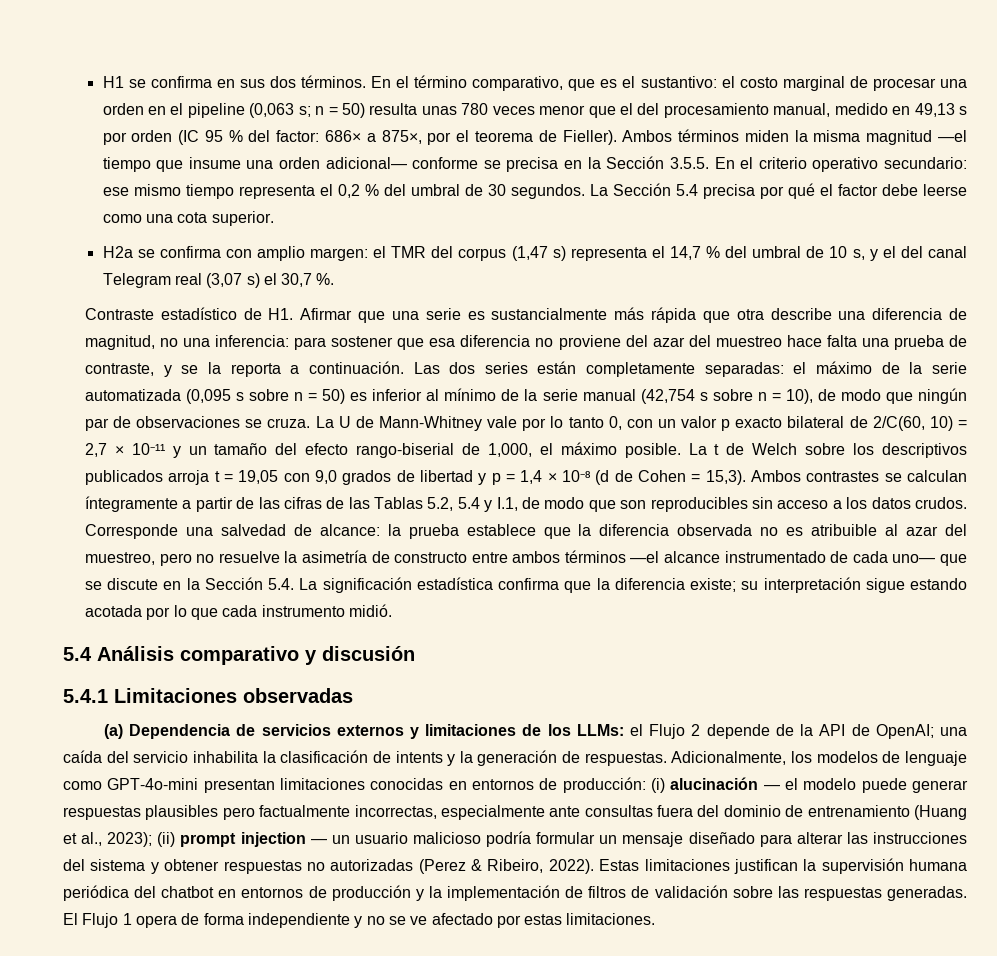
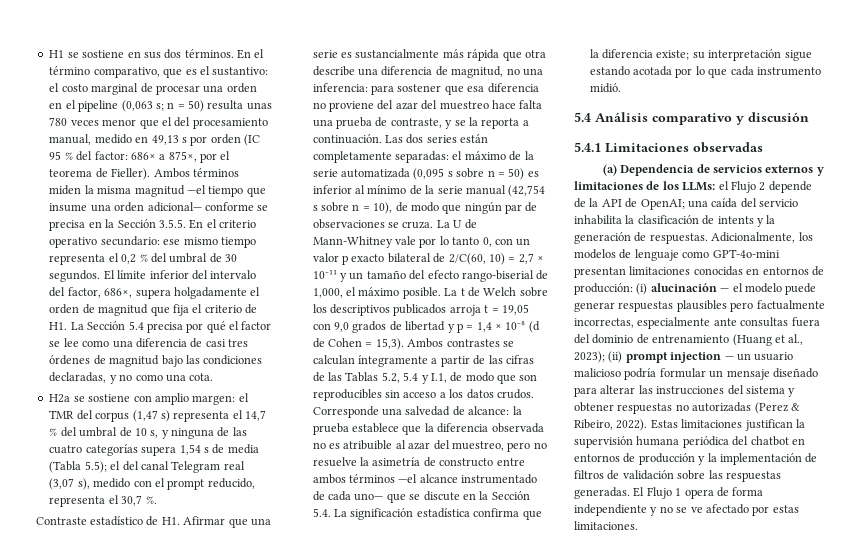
- H1 se confirma en sus dos términos.
+ H1 se sostiene en sus dos términos.
- La Sección 5.4 precisa por qué el factor debe leerse como una cota superior.
+ El límite inferior del intervalo del factor, 686×, supera holgadamente el orden de magnitud que fija el criterio de H1. La Sección 5.4 precisa por qué el factor se lee como una diferencia de casi tres órdenes de magnitud bajo las condiciones declaradas, y no como una cota.
- H2a se confirma con amplio margen: el TMR del corpus (1,47 s) representa el 14,7 % del umbral de 10 s, y el del canal Telegram real (3,07 s) el 30,7 %.
+ H2a se sostiene con amplio margen: el TMR del corpus (1,47 s) representa el 14,7 % del umbral de 10 s, y ninguna de las cuatro categorías supera 1,54 s de media (Tabla 5.5); el del canal Telegram real (3,07 s), medido con el prompt reducido, representa el 30,7 %.

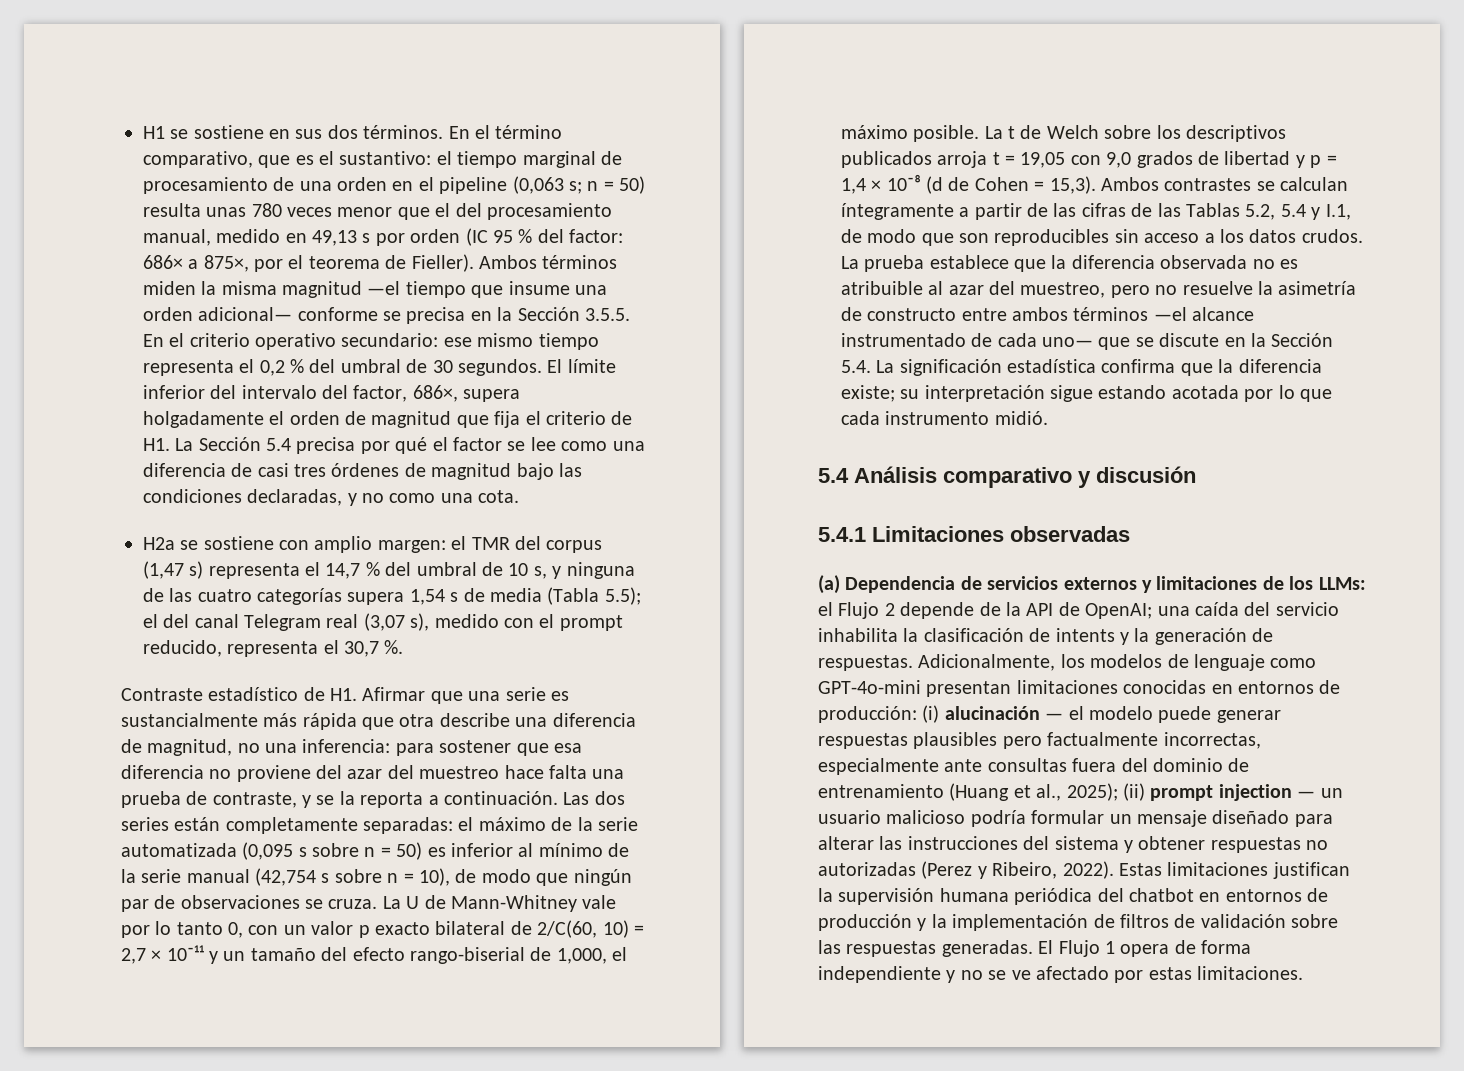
- En el término comparativo, que es el sustantivo: el costo marginal de procesar una orden en el pipeline (0,063 s; n = 50) resulta unas 780 veces menor que el del procesamiento manual, medido en 49,13 s por orden (IC 95 % del factor: 686× a 875×, por el teorema de Fieller).
+ En el término comparativo, que es el sustantivo: el tiempo marginal de procesamiento de una orden en el pipeline (0,063 s; n = 50) resulta unas 780 veces menor que el del procesamiento manual, medido en 49,13 s por orden (IC 95 % del factor: 686× a 875×, por el teorema de Fieller).
- Corresponde una salvedad de alcance: la prueba establece que la diferencia observada no es atribuible al azar del muestreo, pero no resuelve la asimetría de constructo entre ambos términos —el alcance instrumentado de cada uno— que se discute en la Sección 5.4. La significación estadística confirma que la diferencia existe; su interpretación sigue estando acotada por lo que cada instrumento midió.
+ La prueba establece que la diferencia observada no es atribuible al azar del muestreo, pero no resuelve la asimetría de constructo entre ambos términos —el alcance instrumentado de cada uno— que se discute en la Sección 5.4. La significación estadística confirma que la diferencia existe; su interpretación sigue estando acotada por lo que cada instrumento midió.
- (i) alucinación — el modelo puede generar respuestas plausibles pero factualmente incorrectas, especialmente ante consultas fuera del dominio de entrenamiento (Huang et al., 2023);
+ (i) alucinación — el modelo puede generar respuestas plausibles pero factualmente incorrectas, especialmente ante consultas fuera del dominio de entrenamiento (Huang et al., 2025);
- (ii) prompt injection — un usuario malicioso podría formular un mensaje diseñado para alterar las instrucciones del sistema y obtener respuestas no autorizadas (Perez & Ribeiro, 2022).
+ (ii) prompt injection — un usuario malicioso podría formular un mensaje diseñado para alterar las instrucciones del sistema y obtener respuestas no autorizadas (Perez y Ribeiro, 2022).

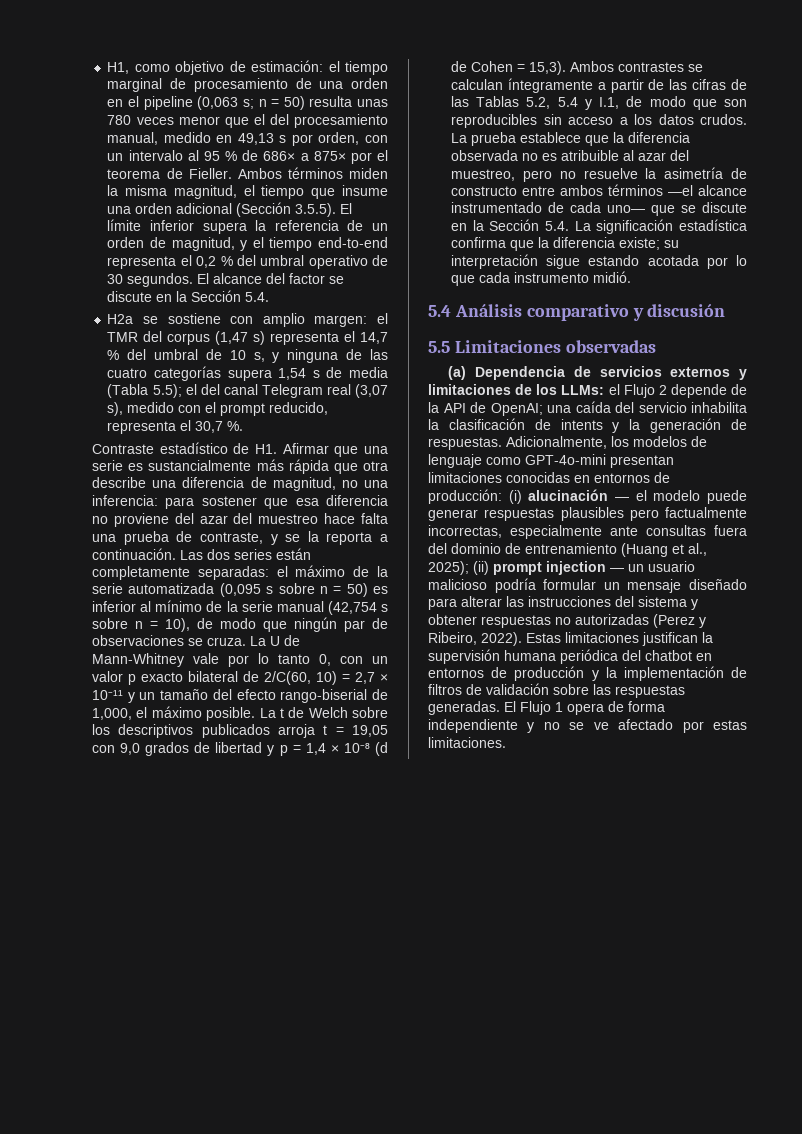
- H1 se sostiene en sus dos términos. En el término comparativo, que es el sustantivo: el tiempo marginal de procesamiento de una orden en el pipeline (0,063 s; n = 50) resulta unas 780 veces menor que el del procesamiento manual, medido en 49,13 s por orden (IC 95 % del factor: 686× a 875×, por el teorema de Fieller).
+ H1, como objetivo de estimación: el tiempo marginal de procesamiento de una orden en el pipeline (0,063 s; n = 50) resulta unas 780 veces menor que el del procesamiento manual, medido en 49,13 s por orden, con un intervalo al 95 % de 686× a 875× por el teorema de Fieller.
- Ambos términos miden la misma magnitud —el tiempo que insume una orden adicional— conforme se precisa en la Sección 3.5.5. En el criterio operativo secundario: ese mismo tiempo representa el 0,2 % del umbral de 30 segundos.
+ Ambos términos miden la misma magnitud, el tiempo que insume una orden adicional (Sección 3.5.5). El límite inferior supera la referencia de un orden de magnitud, y el tiempo end-to-end representa el 0,2 % del umbral operativo de 30 segundos.
- El límite inferior del intervalo del factor, 686×, supera holgadamente el orden de magnitud que fija el criterio de H1. La Sección 5.4 precisa por qué el factor se lee como una diferencia de casi tres órdenes de magnitud bajo las condiciones declaradas, y no como una cota.
+ El alcance del factor se discute en la Sección 5.4.
- 5.4.1 Limitaciones observadas
+ 5.5 Limitaciones observadas

